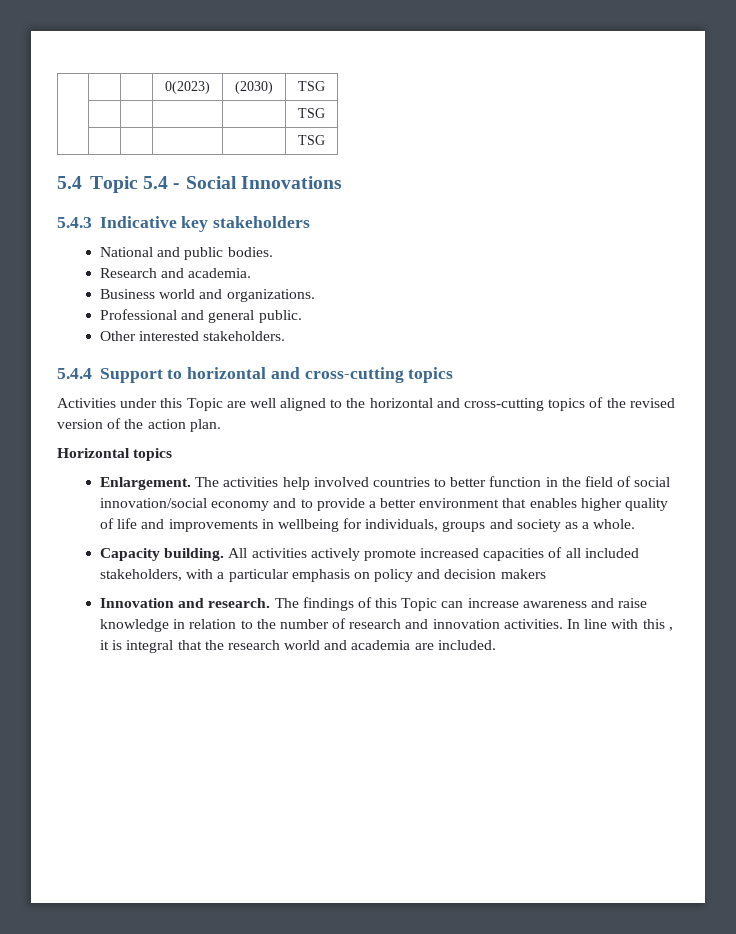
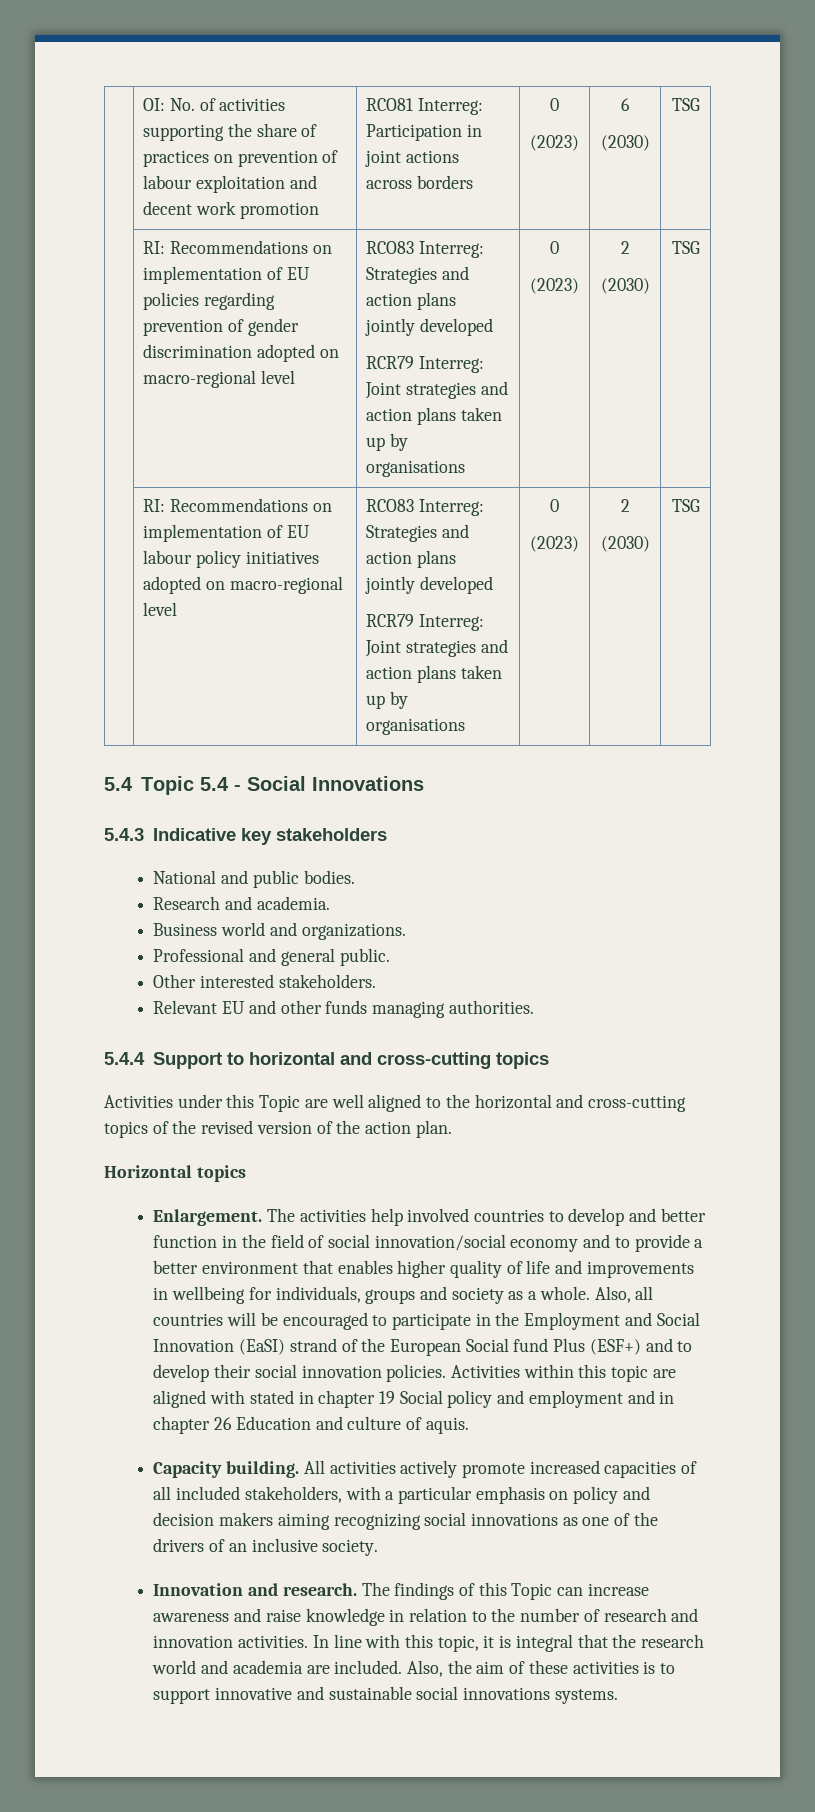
- | | | 0(2023) | (2030) | TSG
- | | | | | TSG
- | | | | | TSG
+ | OI: No. of activities supporting the share of practices on prevention of labour exploitation and decent work promotion | RCO81 Interreg: Participation in joint actions across borders | 0
+ (2023) | 6
+ (2030) | TSG
+ | RI: Recommendations on implementation of EU policies regarding prevention of gender discrimination adopted on macro-regional level | RCO83 Interreg: Strategies and action plans jointly developed
+ RCR79 Interreg: Joint strategies and action plans taken up by organisations | 0
+ (2023) | 2
+ (2030) | TSG
+ | RI: Recommendations on implementation of EU labour policy initiatives adopted on macro-regional level | RCO83 Interreg: Strategies and action plans jointly developed
+ RCR79 Interreg: Joint strategies and action plans taken up by organisations | 0
+ (2023) | 2
+ (2030) | TSG
+ Relevant EU and other funds managing authorities.
- The activities help involved countries to better function in the field of social innovation/social economy and to provide a better environment that enables higher quality of life and improvements in wellbeing for individuals, groups and society as a whole.
+ The activities help involved countries to develop and better function in the field of social innovation/social economy and to provide a better environment that enables higher quality of life and improvements in wellbeing for individuals, groups and society as a whole. Also, all countries will be encouraged to participate in the Employment and Social Innovation (EaSI) strand of the European Social fund Plus (ESF+) and to develop their social innovation policies. Activities within this topic are aligned with stated in chapter 19 Social policy and employment and in chapter 26 Education and culture of aquis.
- All activities actively promote increased capacities of all included stakeholders, with a particular emphasis on policy and decision makers
+ All activities actively promote increased capacities of all included stakeholders, with a particular emphasis on policy and decision makers aiming recognizing social innovations as one of the drivers of an inclusive society.
- In line with this , it is integral that the research world and academia are included.
+ In line with this topic, it is integral that the research world and academia are included.
+ Also, the aim of these activities is to support innovative and sustainable social innovations systems.

